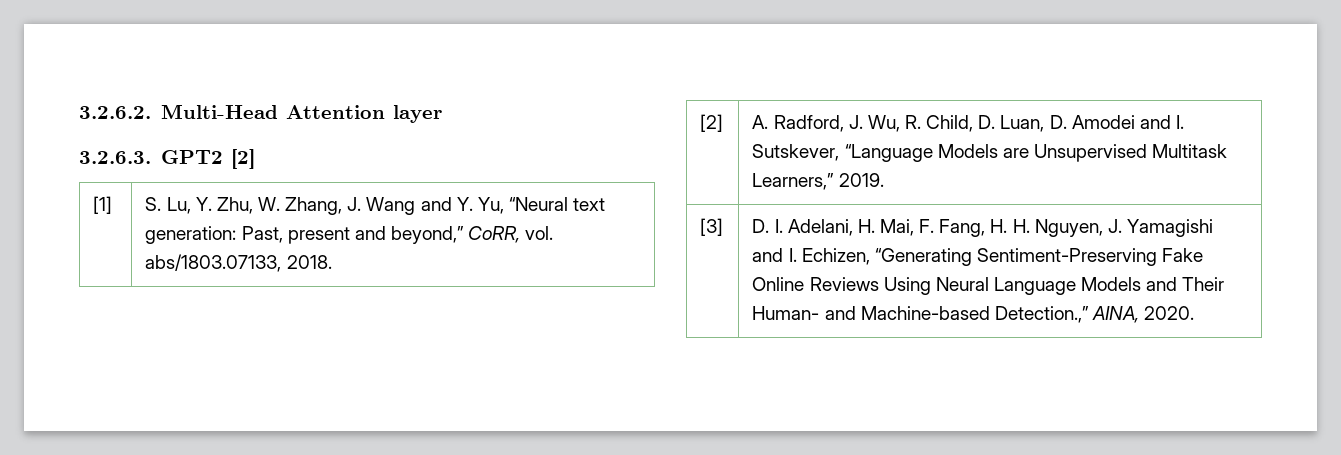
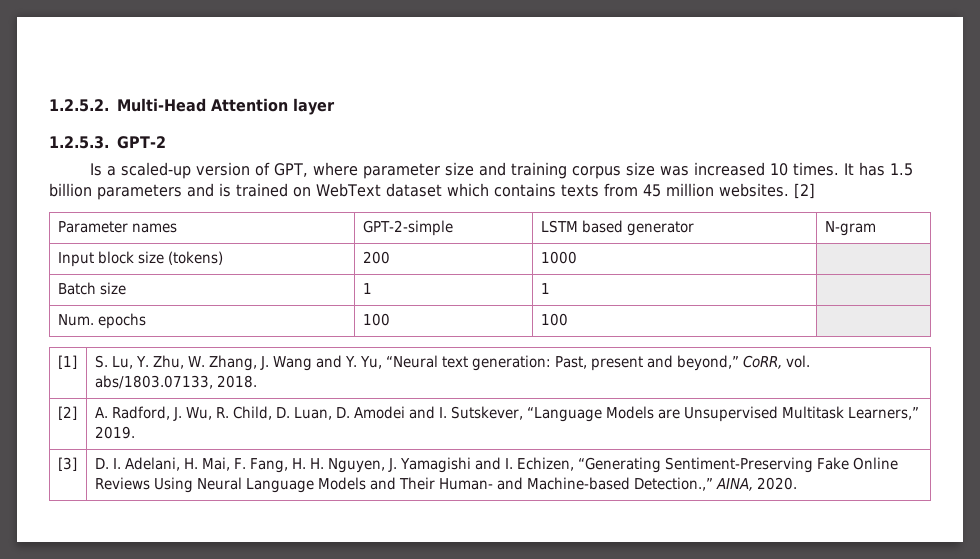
- 3.2.6.2. Multi-Head Attention layer
+ 1.2.5.2. Multi-Head Attention layer
- 3.2.6.3. GPT2 [2]
+ 1.2.5.3. GPT-2
+ Is a scaled-up version of GPT, where parameter size and training corpus size was increased 10 times. It has 1.5 billion parameters and is trained on WebText dataset which contains texts from 45 million websites. [2]
+ Parameter names | GPT-2-simple | LSTM based generator | N-gram
+ Input block size (tokens) | 200 | 1000 |
+ Batch size | 1 | 1 |
+ Num. epochs | 100 | 100 |

